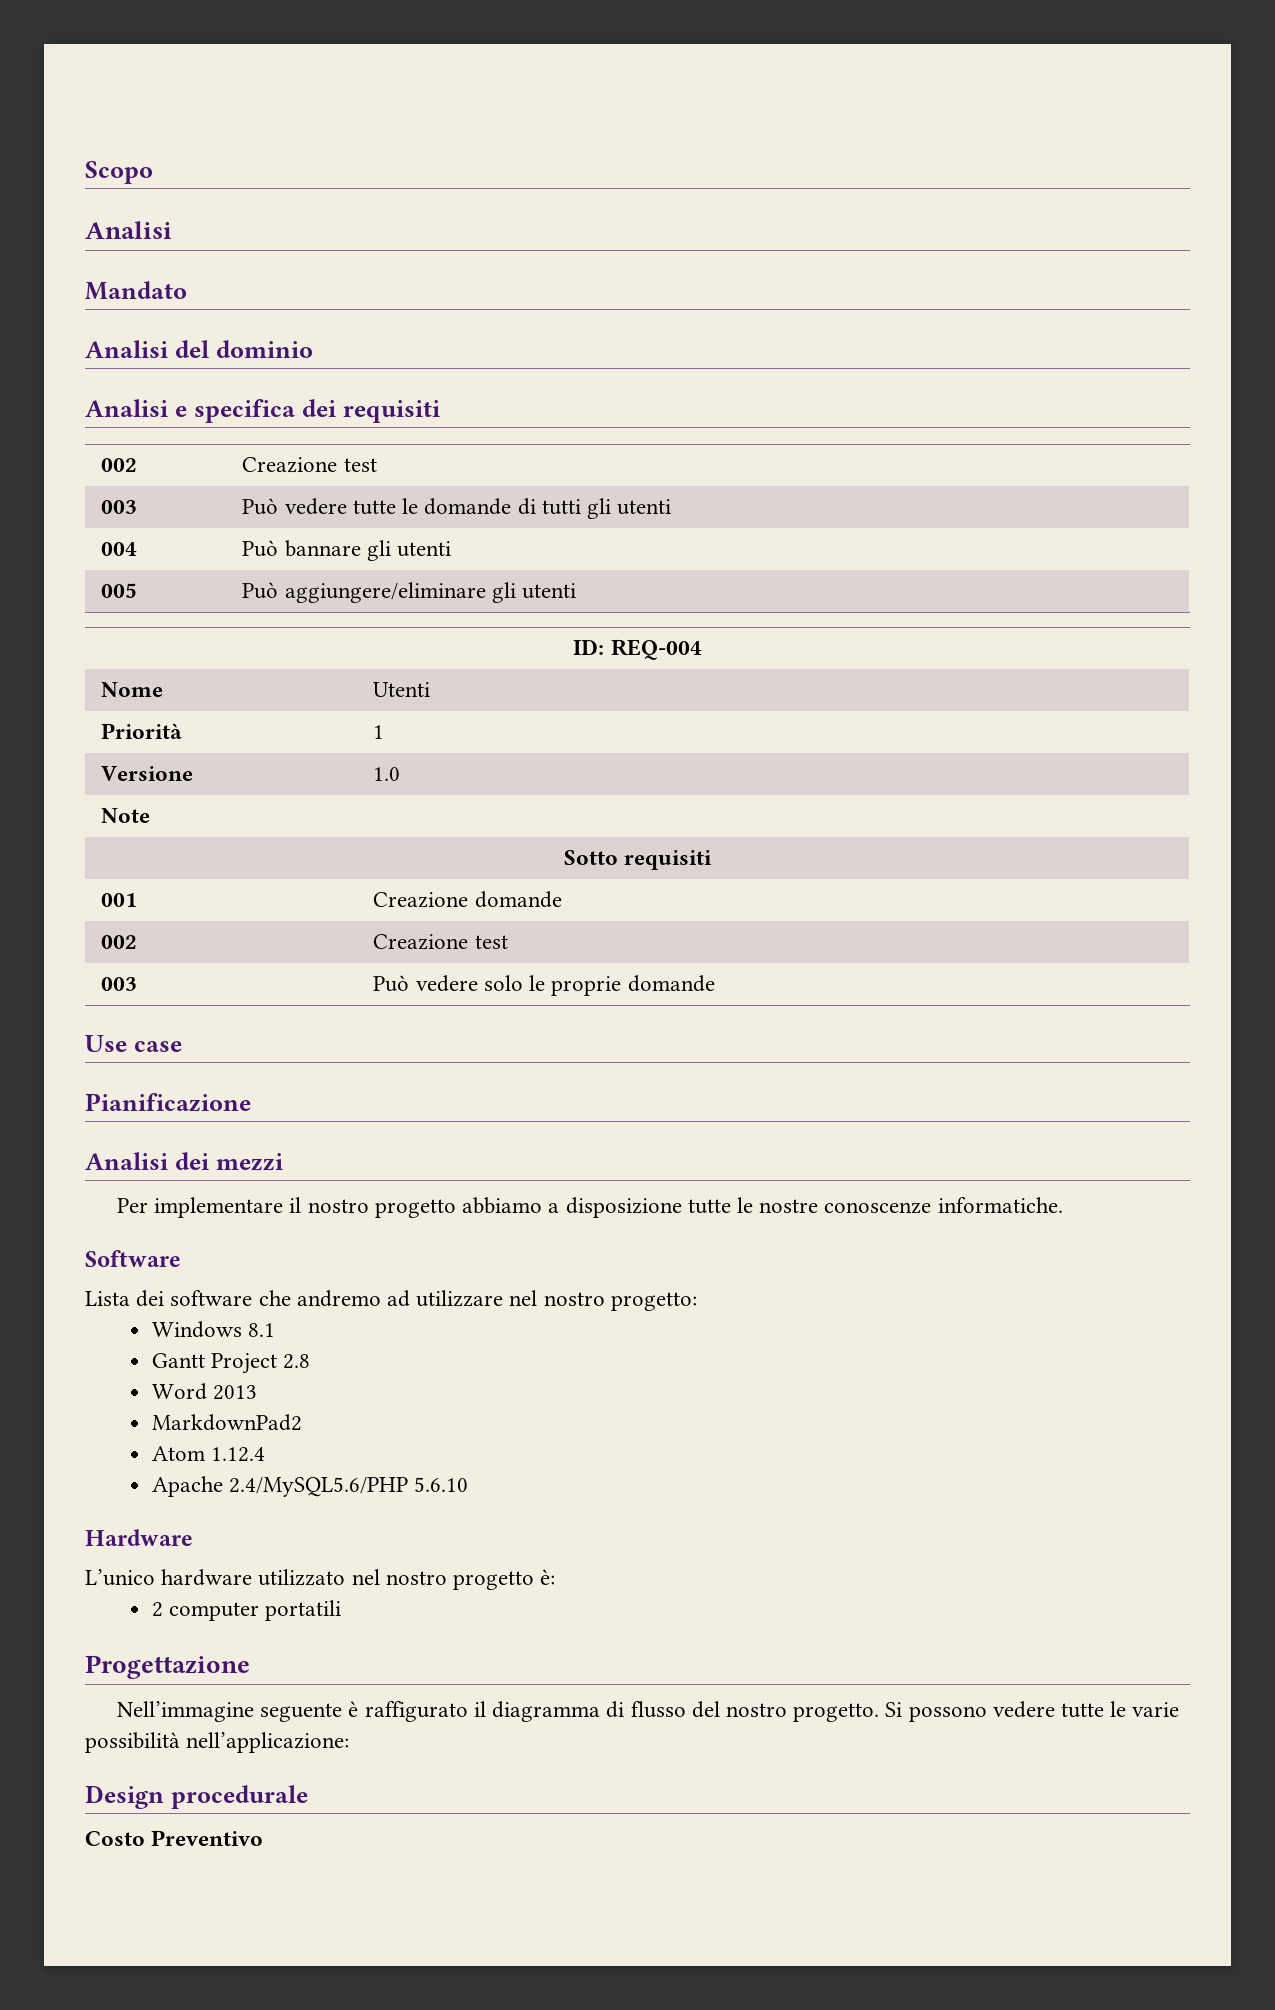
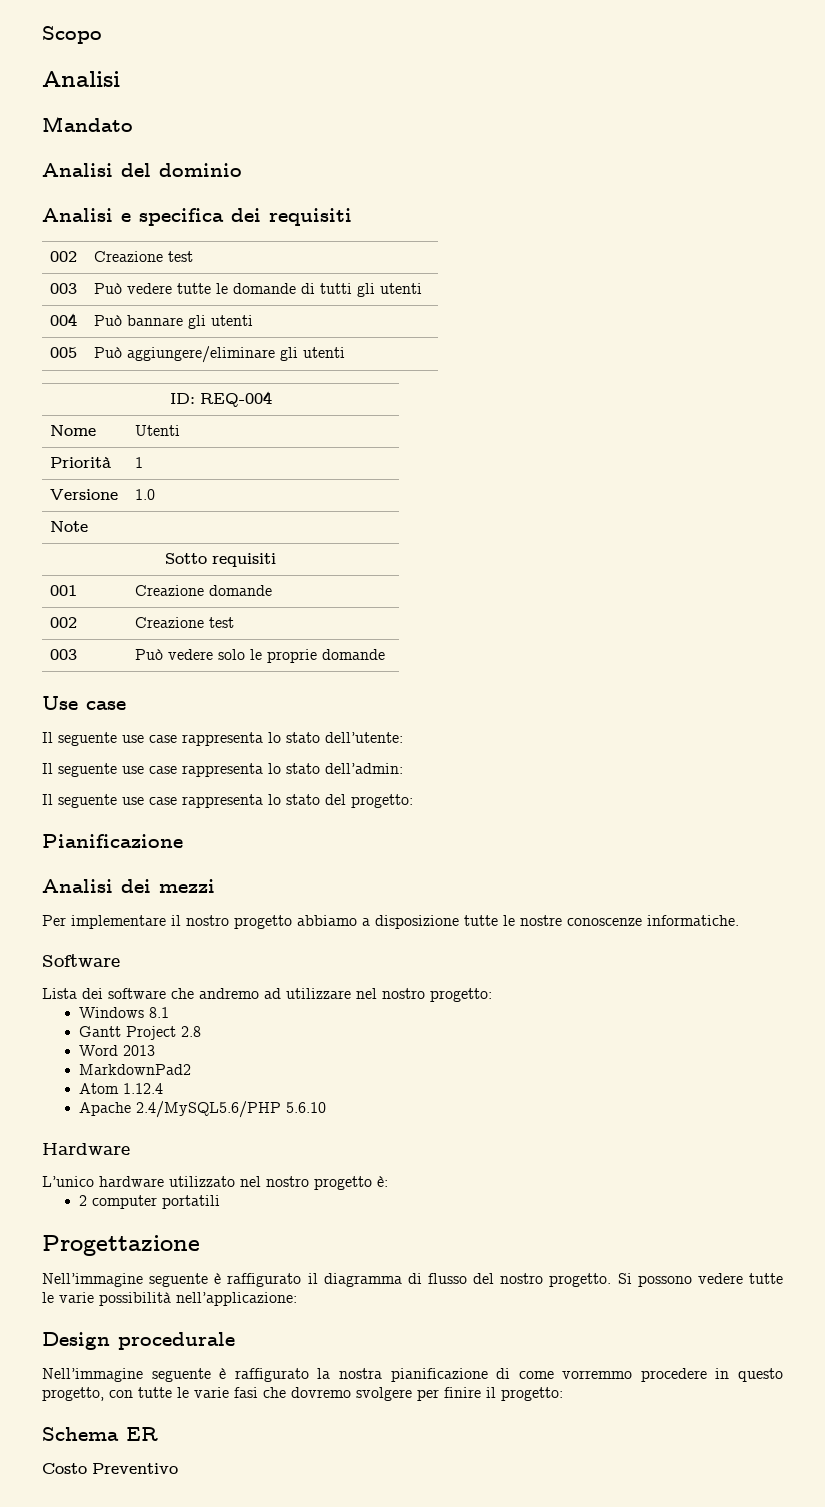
+ Il seguente use case rappresenta lo stato dell’utente:
+ Il seguente use case rappresenta lo stato dell’admin:
+ Il seguente use case rappresenta lo stato del progetto:
+ Nell’immagine seguente è raffigurato la nostra pianificazione di come vorremmo procedere in questo progetto, con tutte le varie fasi che dovremo svolgere per finire il progetto:
+ Schema ER

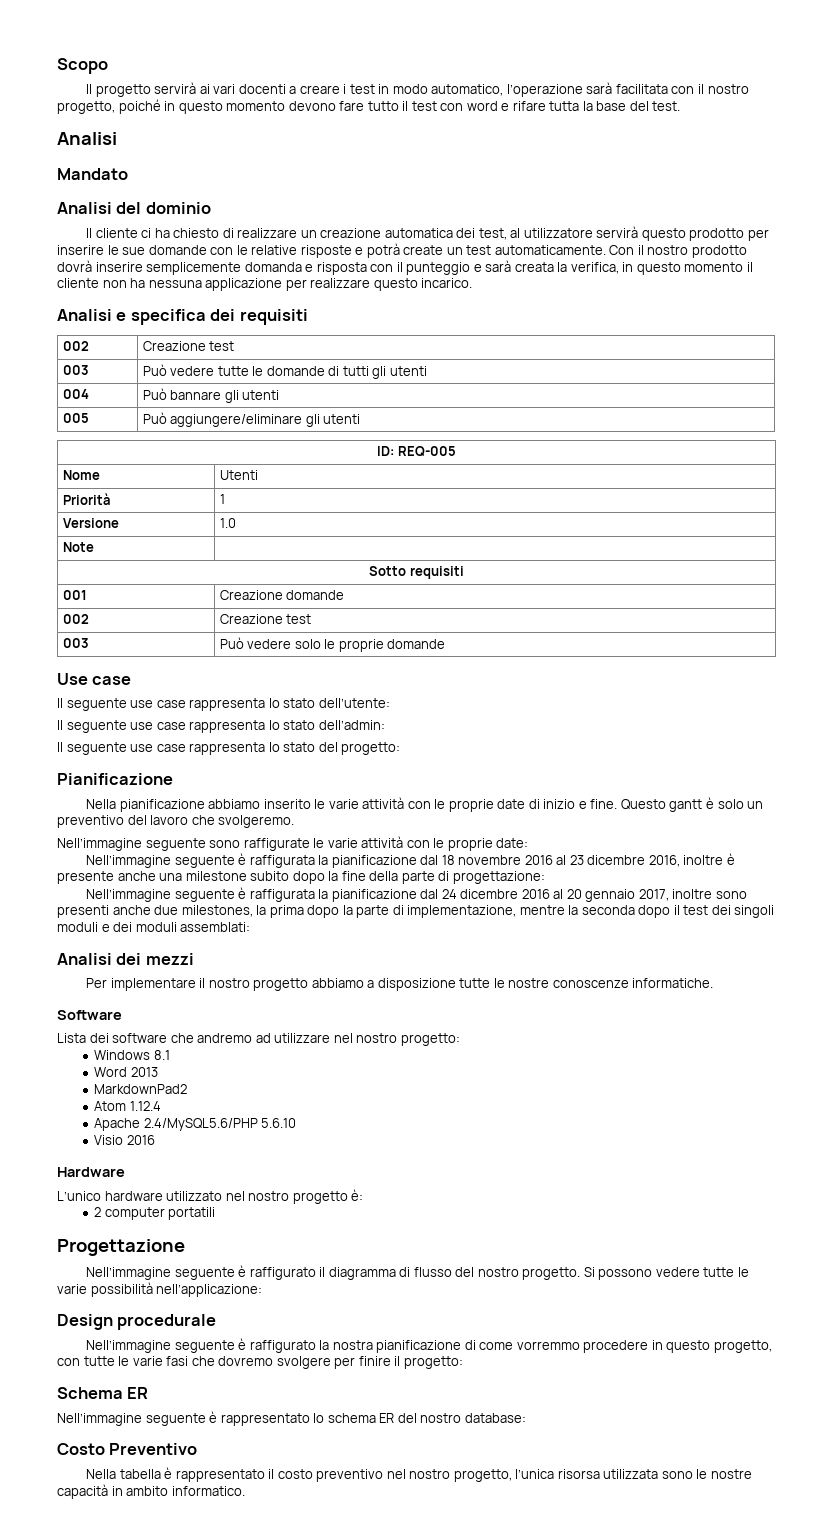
+ Il progetto servirà ai vari docenti a creare i test in modo automatico, l’operazione sarà facilitata con il nostro progetto, poiché in questo momento devono fare tutto il test con word e rifare tutta la base del test.
+ Il cliente ci ha chiesto di realizzare un creazione automatica dei test, al utilizzatore servirà questo prodotto per inserire le sue domande con le relative risposte e potrà create un test automaticamente. Con il nostro prodotto dovrà inserire semplicemente domanda e risposta con il punteggio e sarà creata la verifica, in questo momento il cliente non ha nessuna applicazione per realizzare questo incarico.
- ID: REQ-004
+ ID: REQ-005
+ Nella pianificazione abbiamo inserito le varie attività con le proprie date di inizio e fine. Questo gantt è solo un preventivo del lavoro che svolgeremo.
+ Nell’immagine seguente sono raffigurate le varie attività con le proprie date:
+ Nell’immagine seguente è raffigurata la pianificazione dal 18 novembre 2016 al 23 dicembre 2016, inoltre è presente anche una milestone subito dopo la fine della parte di progettazione:
+ Nell’immagine seguente è raffigurata la pianificazione dal 24 dicembre 2016 al 20 gennaio 2017, inoltre sono presenti anche due milestones, la prima dopo la parte di implementazione, mentre la seconda dopo il test dei singoli moduli e dei moduli assemblati:
- Gantt Project 2.8
+ Visio 2016
+ Nell’immagine seguente è rappresentato lo schema ER del nostro database:
  Costo Preventivo
+ Nella tabella è rappresentato il costo preventivo nel nostro progetto, l’unica risorsa utilizzata sono le nostre capacità in ambito informatico.

